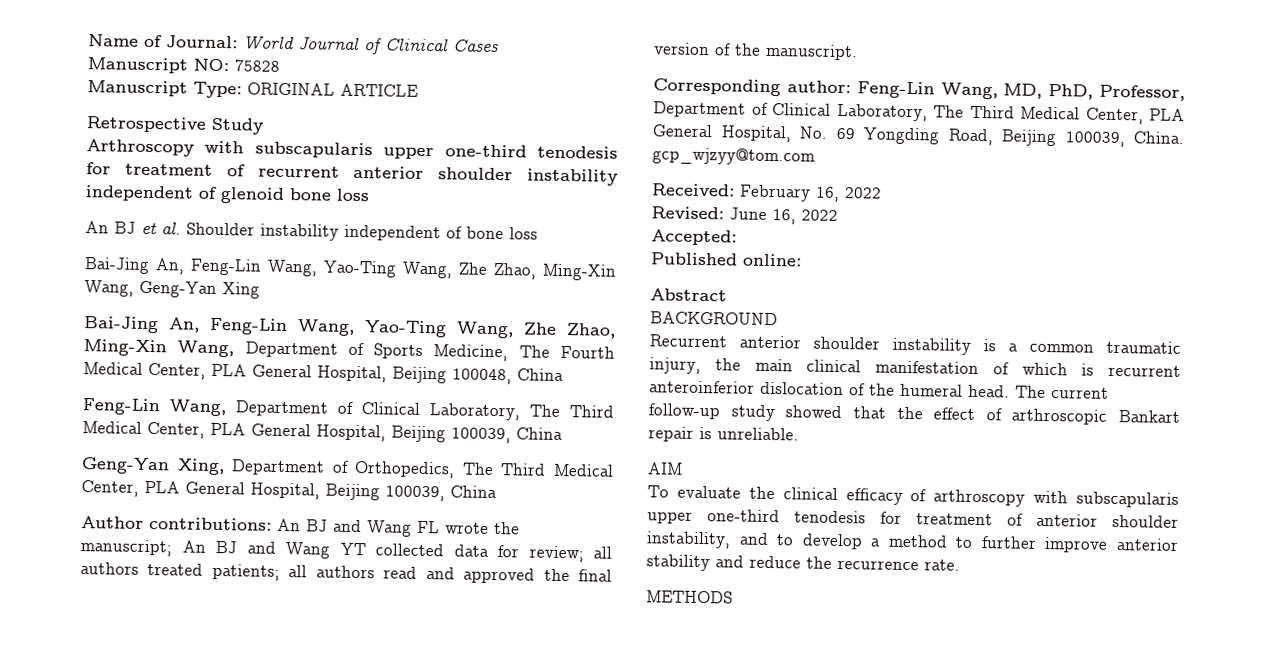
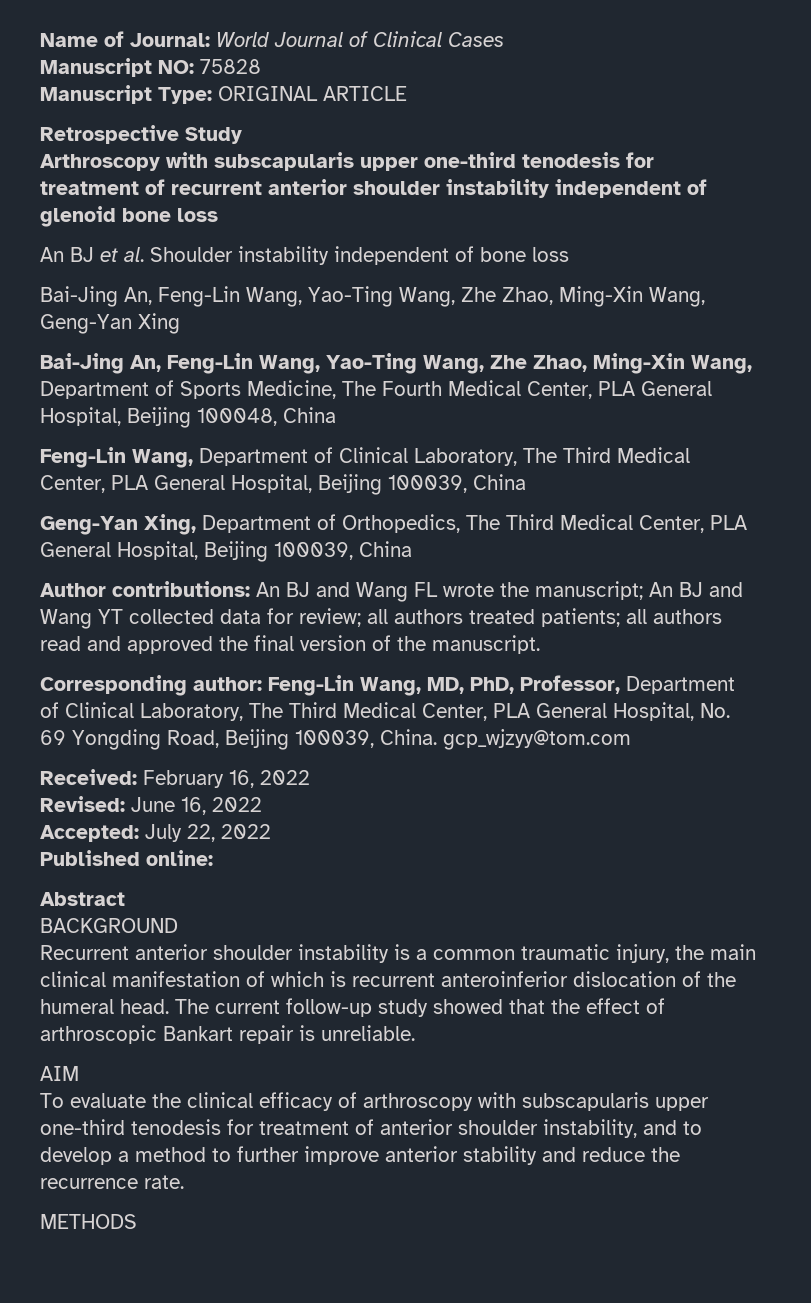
- Accepted:
+ Accepted: July 22, 2022

